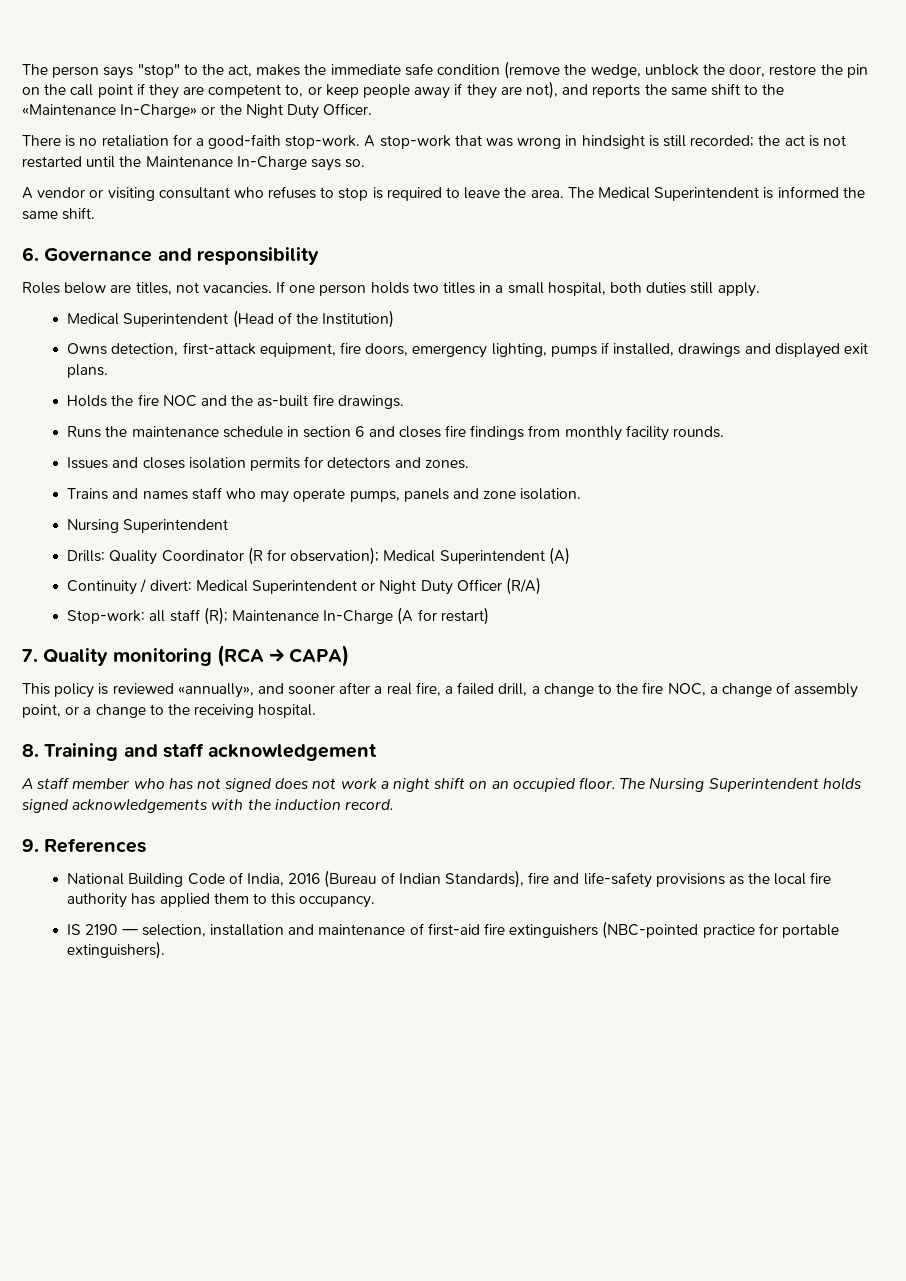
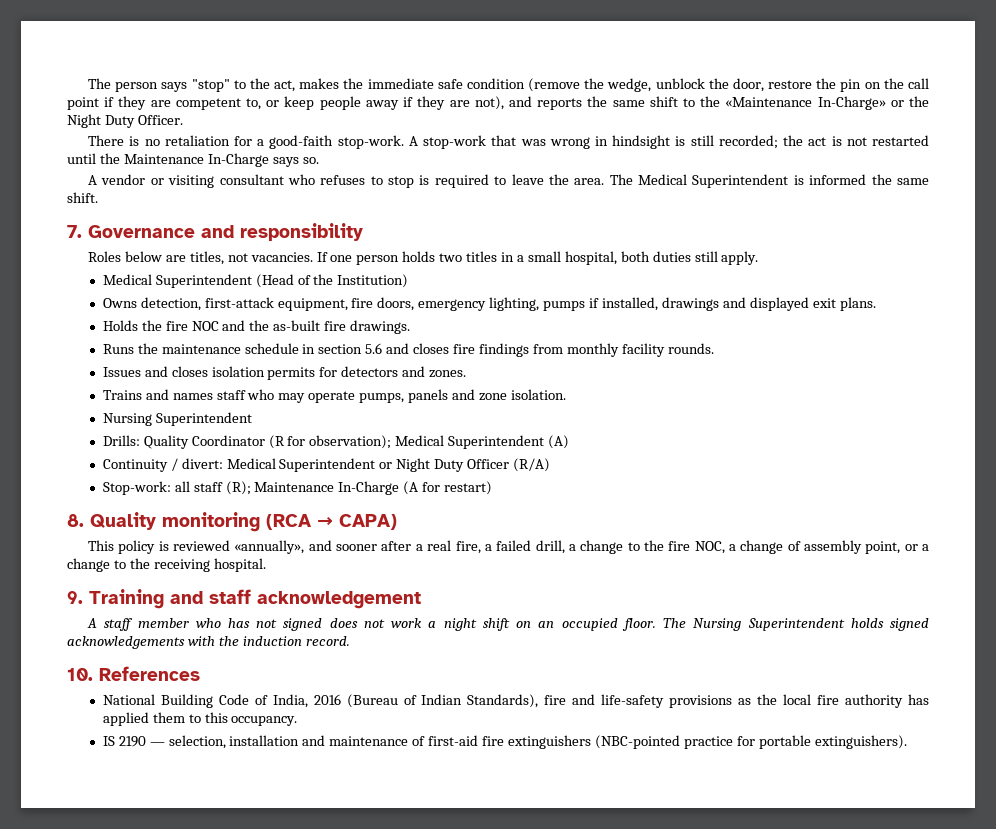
- 6. Governance and responsibility
+ 7. Governance and responsibility
- Runs the maintenance schedule in section 6 and closes fire findings from monthly facility rounds.
+ Runs the maintenance schedule in section 5.6 and closes fire findings from monthly facility rounds.
- 7. Quality monitoring (RCA → CAPA)
+ 8. Quality monitoring (RCA → CAPA)
- 8. Training and staff acknowledgement
+ 9. Training and staff acknowledgement
- 9. References
+ 10. References

